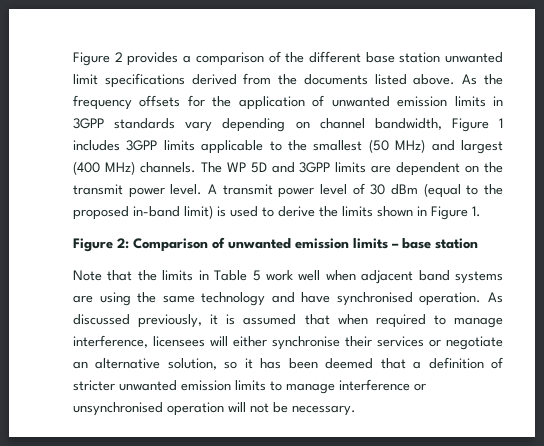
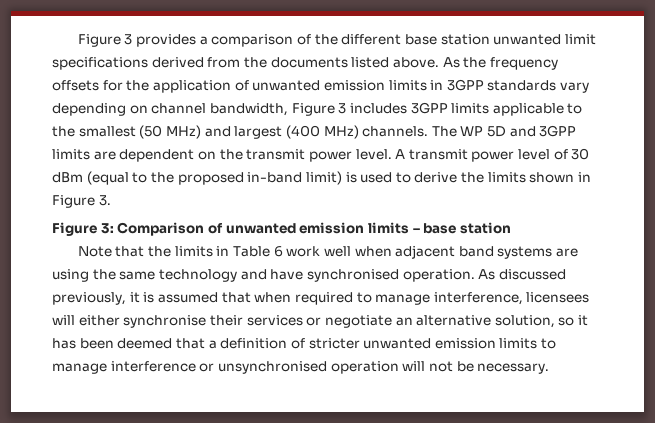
- Figure 2 provides a comparison of the different base station unwanted limit specifications derived from the documents listed above.
+ Figure 3 provides a comparison of the different base station unwanted limit specifications derived from the documents listed above.
- As the frequency offsets for the application of unwanted emission limits in 3GPP standards vary depending on channel bandwidth, Figure 1 includes 3GPP limits applicable to the smallest (50 MHz) and largest (400 MHz) channels.
+ As the frequency offsets for the application of unwanted emission limits in 3GPP standards vary depending on channel bandwidth, Figure 3 includes 3GPP limits applicable to the smallest (50 MHz) and largest (400 MHz) channels.
- A transmit power level of 30 dBm (equal to the proposed in-band limit) is used to derive the limits shown in Figure 1.
- Figure 2: Comparison of unwanted emission limits – base station
+ A transmit power level of 30 dBm (equal to the proposed in-band limit) is used to derive the limits shown in Figure 3.
+ Figure 3: Comparison of unwanted emission limits – base station
- Note that the limits in Table 5 work well when adjacent band systems are using the same technology and have synchronised operation.
+ Note that the limits in Table 6 work well when adjacent band systems are using the same technology and have synchronised operation.

